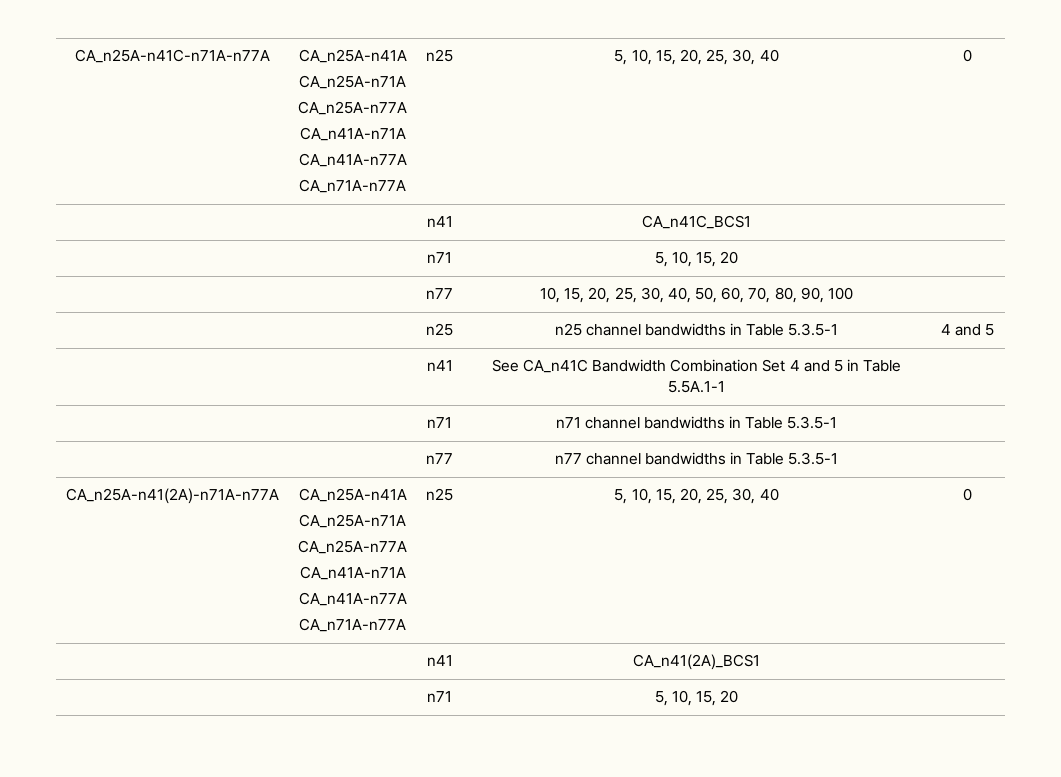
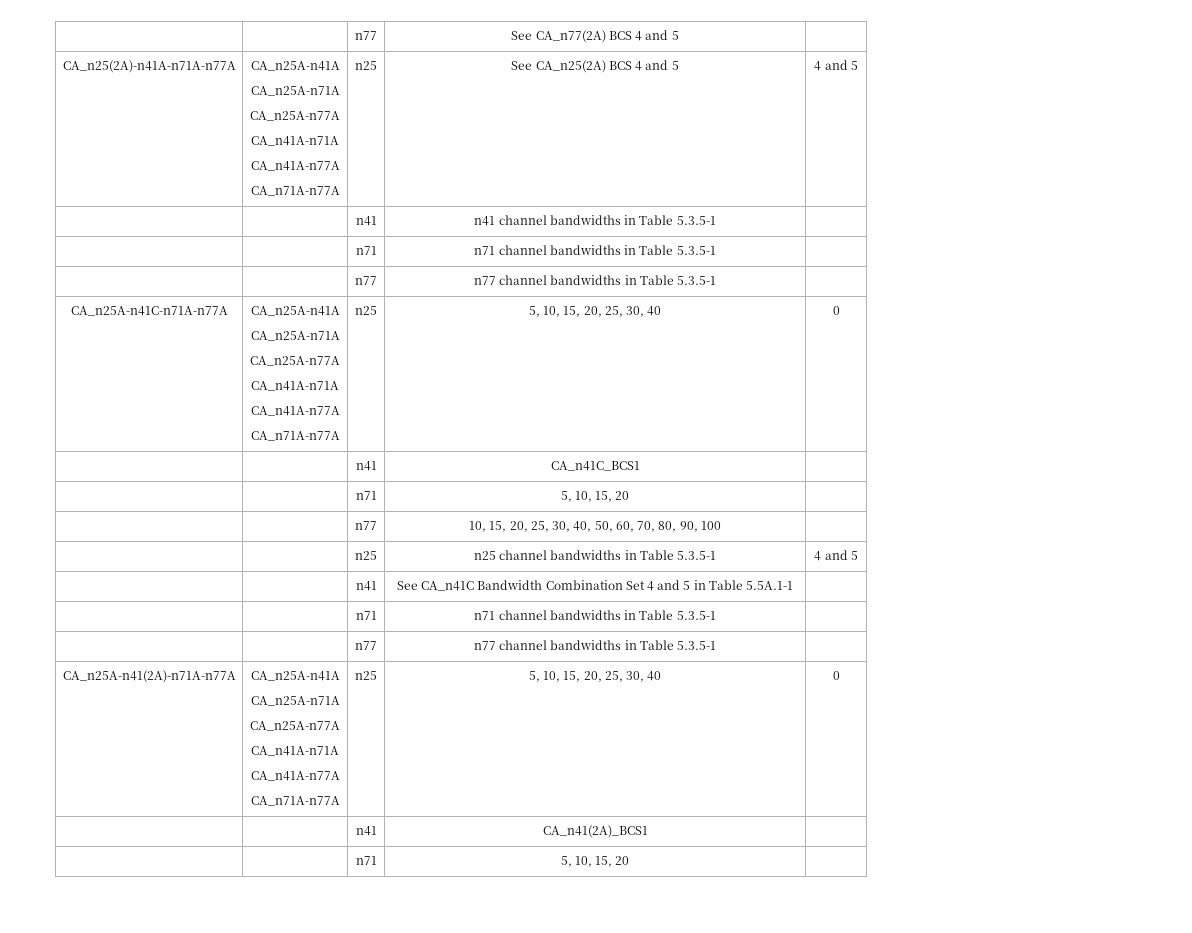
+ | | n77 | See CA_n77(2A) BCS 4 and 5 |
+ CA_n25(2A)-n41A-n71A-n77A | CA_n25A-n41A
+ CA_n25A-n71A
+ CA_n25A-n77A
+ CA_n41A-n71A
+ CA_n41A-n77A
+ CA_n71A-n77A | n25 | See CA_n25(2A) BCS 4 and 5 | 4 and 5
+ | | n41 | n41 channel bandwidths in Table 5.3.5-1 |
+ | | n71 | n71 channel bandwidths in Table 5.3.5-1 |
+ | | n77 | n77 channel bandwidths in Table 5.3.5-1 |

